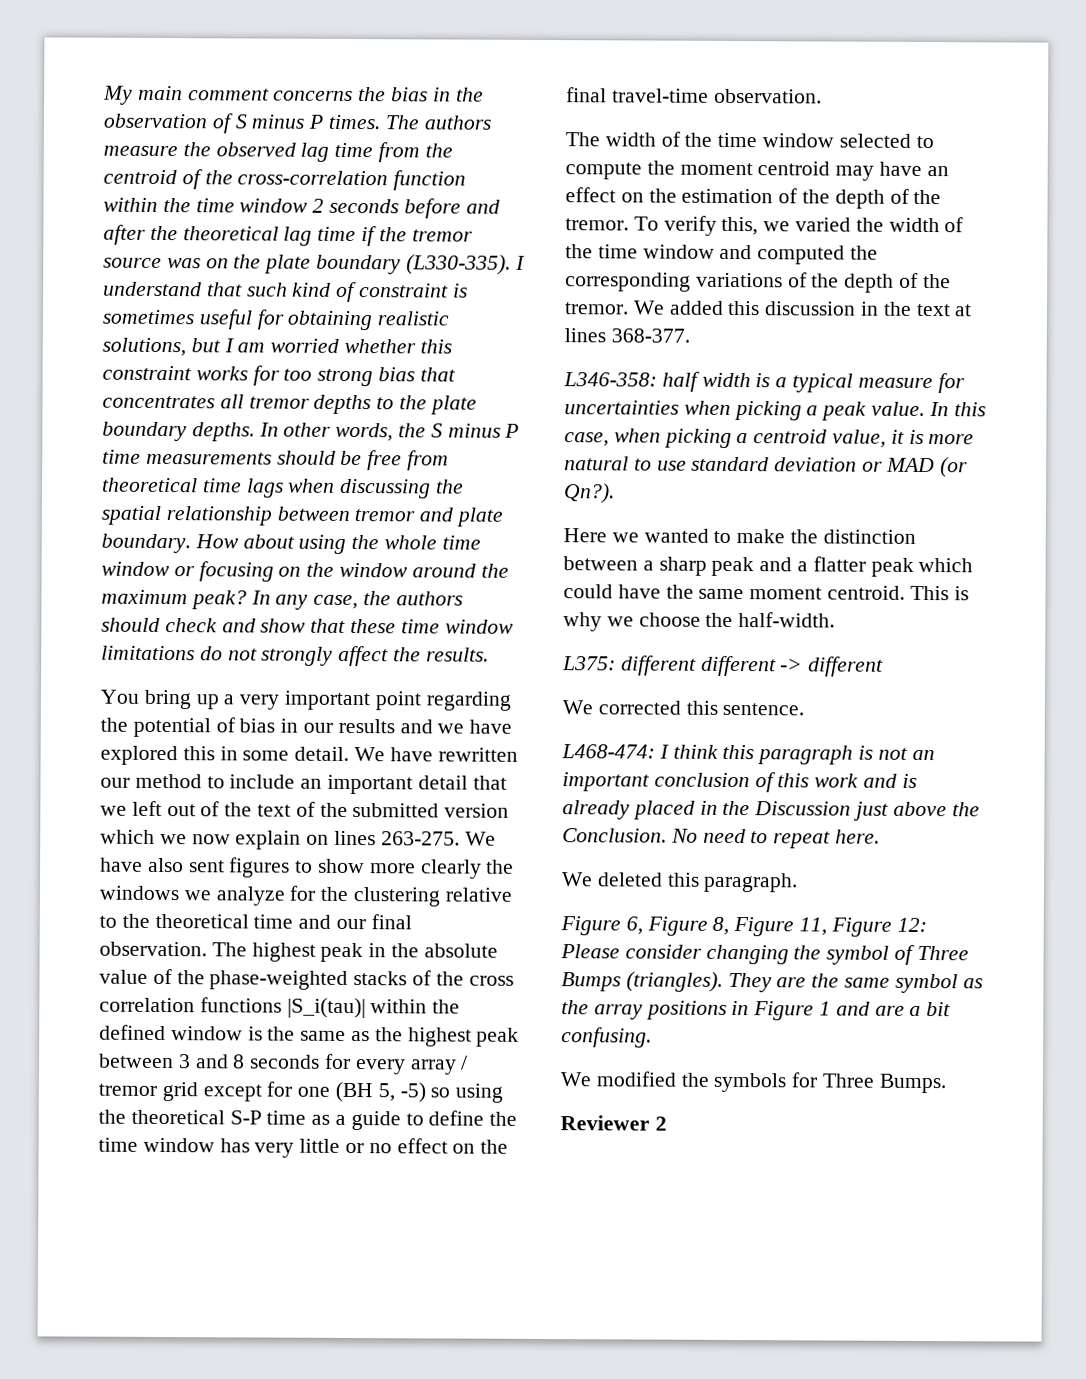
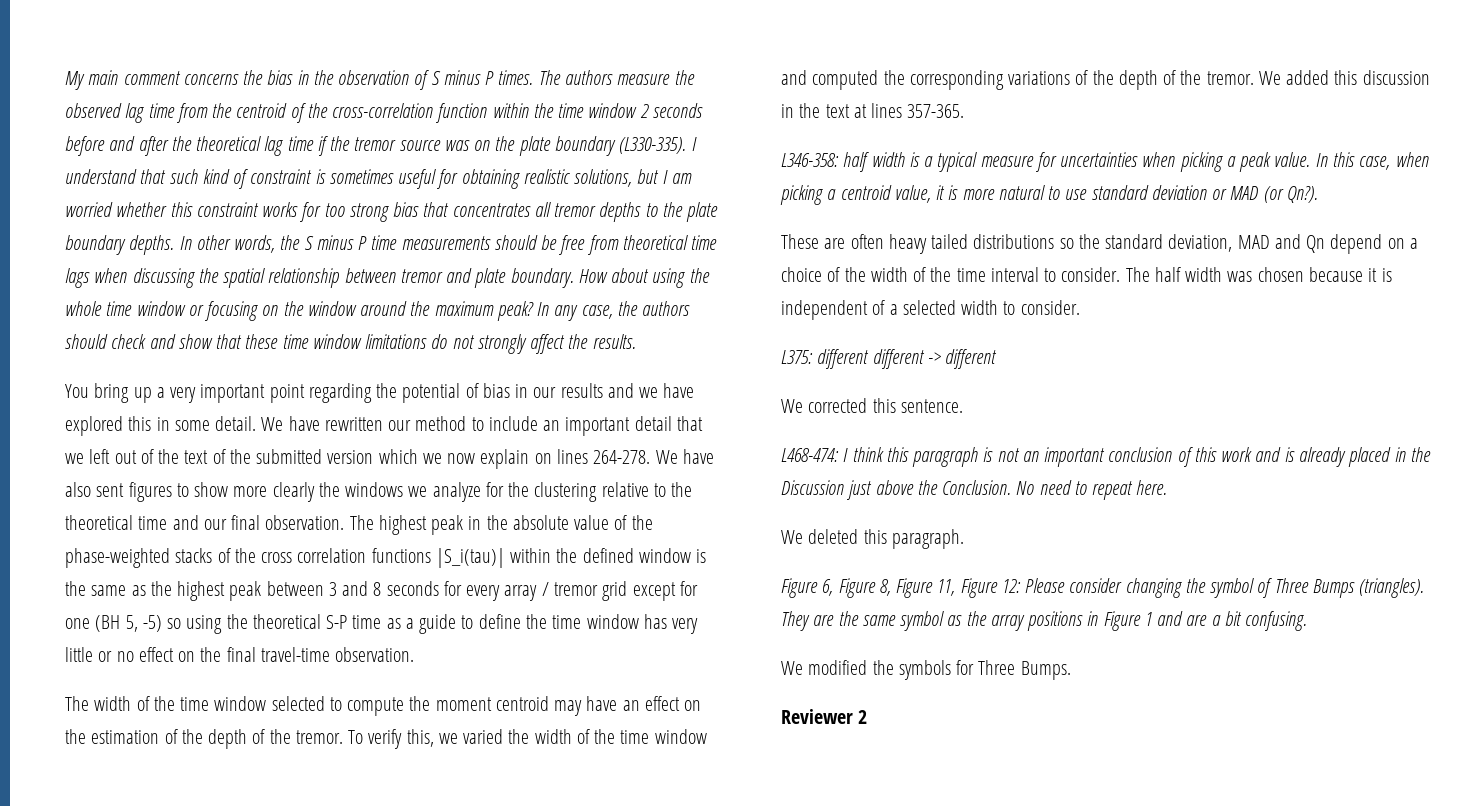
- We have rewritten our method to include an important detail that we left out of the text of the submitted version which we now explain on lines 263-275.
+ We have rewritten our method to include an important detail that we left out of the text of the submitted version which we now explain on lines 264-278.
- We added this discussion in the text at lines 368-377.
+ We added this discussion in the text at lines 357-365.
- Here we wanted to make the distinction between a sharp peak and a flatter peak which could have the same moment centroid. This is why we choose the half-width.
+ These are often heavy tailed distributions so the standard deviation, MAD and Qn depend on a choice of the width of the time interval to consider. The half width was chosen because it is independent of a selected width to consider.

